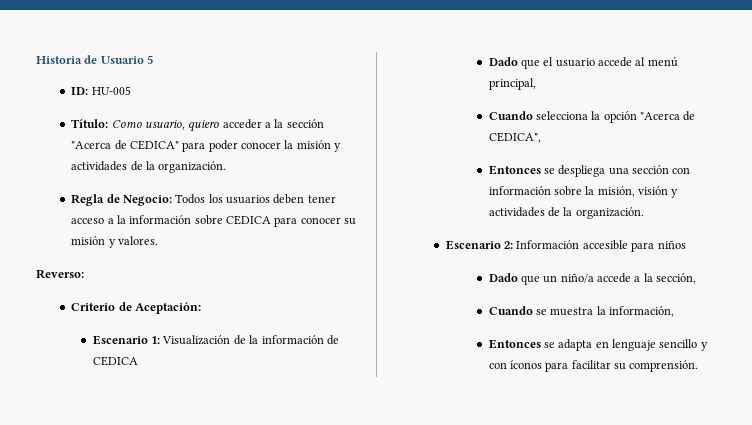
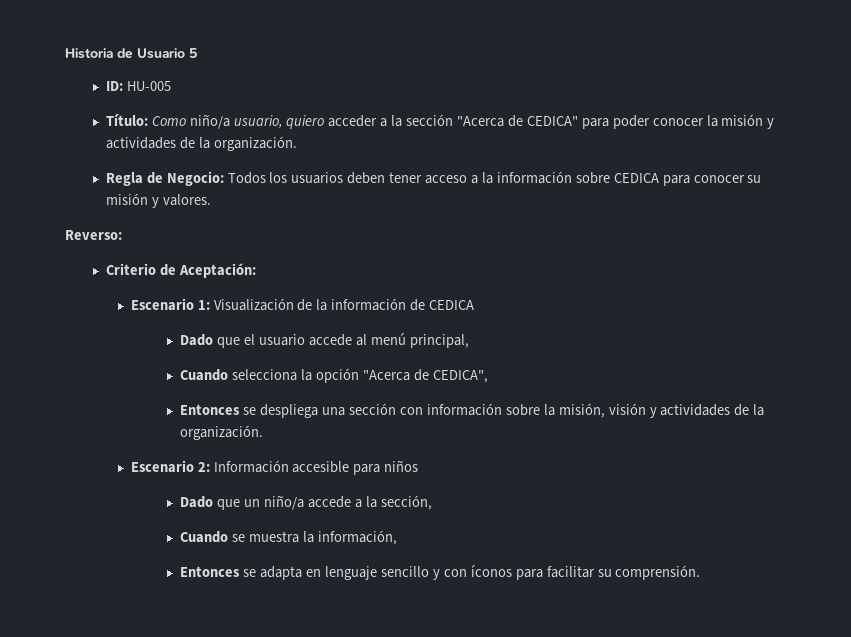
- Título: Como usuario, quiero acceder a la sección "Acerca de CEDICA" para poder conocer la misión y actividades de la organización.
+ Título: Como niño/a usuario, quiero acceder a la sección "Acerca de CEDICA" para poder conocer la misión y actividades de la organización.

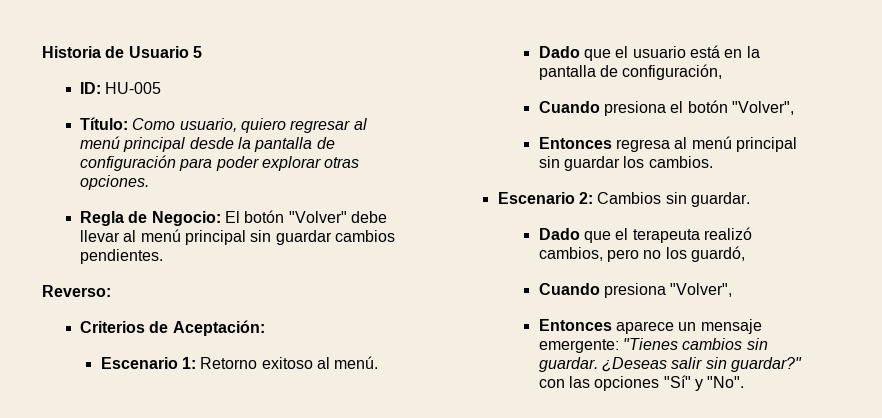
- Título: Como niño/a usuario, quiero acceder a la sección "Acerca de CEDICA" para poder conocer la misión y actividades de la organización.
- Regla de Negocio: Todos los usuarios deben tener acceso a la información sobre CEDICA para conocer su misión y valores.
+ Título: Como usuario, quiero regresar al menú principal desde la pantalla de configuración para poder explorar otras opciones.
+ Regla de Negocio: El botón "Volver" debe llevar al menú principal sin guardar cambios pendientes.
- Criterio de Aceptación:
+ Criterios de Aceptación:
- Escenario 1: Visualización de la información de CEDICA
- Dado que el usuario accede al menú principal,
- Cuando selecciona la opción "Acerca de CEDICA",
- Entonces se despliega una sección con información sobre la misión, visión y actividades de la organización.
- Escenario 2: Información accesible para niños
- Dado que un niño/a accede a la sección,
- Cuando se muestra la información,
- Entonces se adapta en lenguaje sencillo y con íconos para facilitar su comprensión.
+ Escenario 1: Retorno exitoso al menú.
+ Dado que el usuario está en la pantalla de configuración,
+ Cuando presiona el botón "Volver",
+ Entonces regresa al menú principal sin guardar los cambios.
+ Escenario 2: Cambios sin guardar.
+ Dado que el terapeuta realizó cambios, pero no los guardó,
+ Cuando presiona "Volver",
+ Entonces aparece un mensaje emergente: "Tienes cambios sin guardar. ¿Deseas salir sin guardar?" con las opciones "Sí" y "No".

